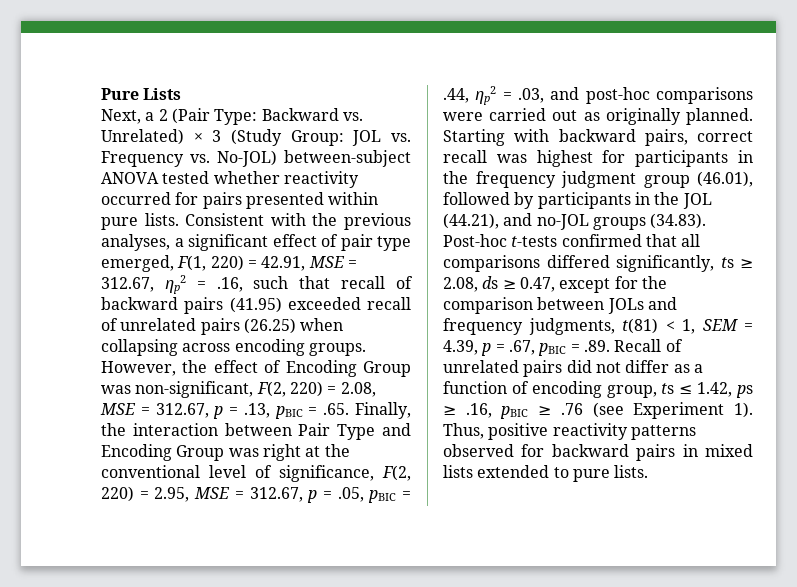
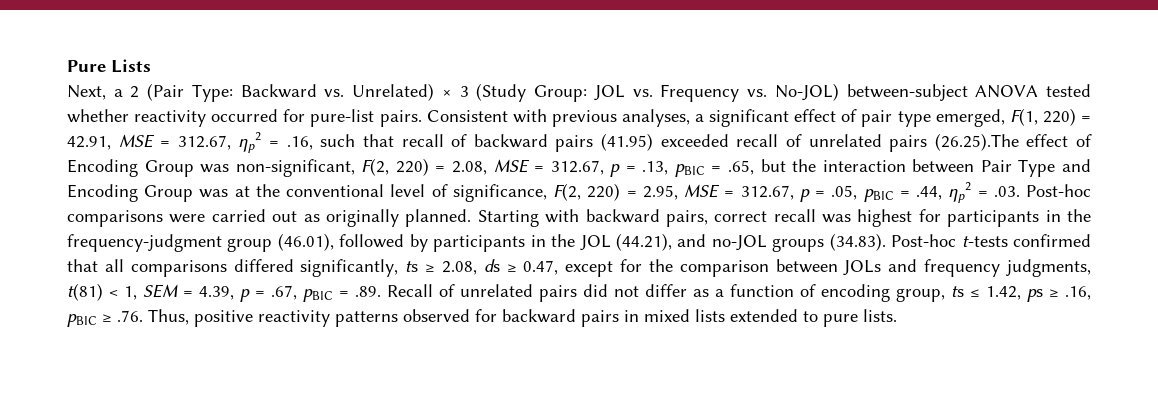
- Next, a 2 (Pair Type: Backward vs. Unrelated) × 3 (Study Group: JOL vs. Frequency vs. No-JOL) between-subject ANOVA tested whether reactivity occurred for pairs presented within pure lists.
+ Next, a 2 (Pair Type: Backward vs. Unrelated) × 3 (Study Group: JOL vs. Frequency vs. No-JOL) between-subject ANOVA tested whether reactivity occurred for pure-list pairs.
- Consistent with the previous analyses, a significant effect of pair type emerged, F(1, 220) = 42.91, MSE = 312.67, ηp2 = .16, such that recall of backward pairs (41.95) exceeded recall of unrelated pairs (26.25) when collapsing across encoding groups. However, the effect of Encoding Group was non-significant, F(2, 220) = 2.08, MSE = 312.67, p = .13, pBIC = .65. Finally, the interaction between Pair Type and Encoding Group was right at the conventional level of significance, F(2, 220) = 2.95, MSE = 312.67, p = .05, pBIC = .44, ηp2 = .03, and post-hoc comparisons were carried out as originally planned.
+ Consistent with previous analyses, a significant effect of pair type emerged, F(1, 220) = 42.91, MSE = 312.67, ηp2 = .16, such that recall of backward pairs (41.95) exceeded recall of unrelated pairs (26.25).The effect of Encoding Group was non-significant, F(2, 220) = 2.08, MSE = 312.67, p = .13, pBIC = .65, but the interaction between Pair Type and Encoding Group was at the conventional level of significance, F(2, 220) = 2.95, MSE = 312.67, p = .05, pBIC = .44, ηp2 = .03. Post-hoc comparisons were carried out as originally planned.
- Starting with backward pairs, correct recall was highest for participants in the frequency judgment group (46.01), followed by participants in the JOL (44.21), and no-JOL groups (34.83). Post-hoc t-tests confirmed that all comparisons differed significantly, ts ≥ 2.08, ds ≥ 0.47, except for the comparison between JOLs and frequency judgments, t(81) < 1, SEM = 4.39, p = .67, pBIC = .89. Recall of unrelated pairs did not differ as a function of encoding group, ts ≤ 1.42, ps ≥ .16, pBIC ≥ .76 (see Experiment 1). Thus, positive reactivity patterns observed for backward pairs in mixed lists extended to pure lists.
+ Starting with backward pairs, correct recall was highest for participants in the frequency-judgment group (46.01), followed by participants in the JOL (44.21), and no-JOL groups (34.83). Post-hoc t-tests confirmed that all comparisons differed significantly, ts ≥ 2.08, ds ≥ 0.47, except for the comparison between JOLs and frequency judgments, t(81) < 1, SEM = 4.39, p = .67, pBIC = .89. Recall of unrelated pairs did not differ as a function of encoding group, ts ≤ 1.42, ps ≥ .16, pBIC ≥ .76. Thus, positive reactivity patterns observed for backward pairs in mixed lists extended to pure lists.

